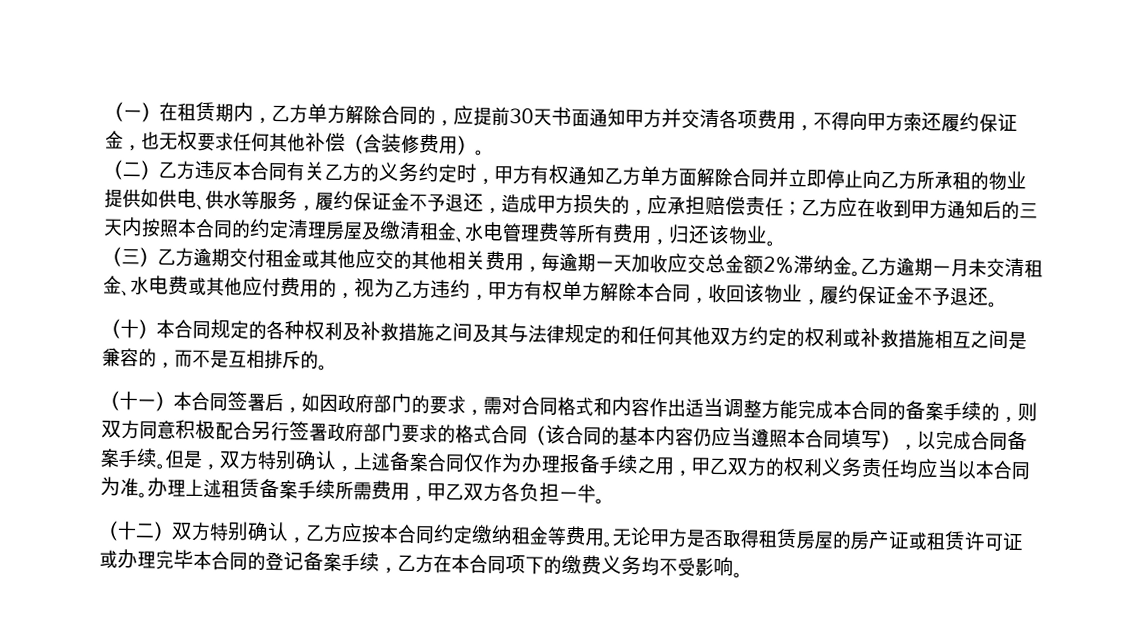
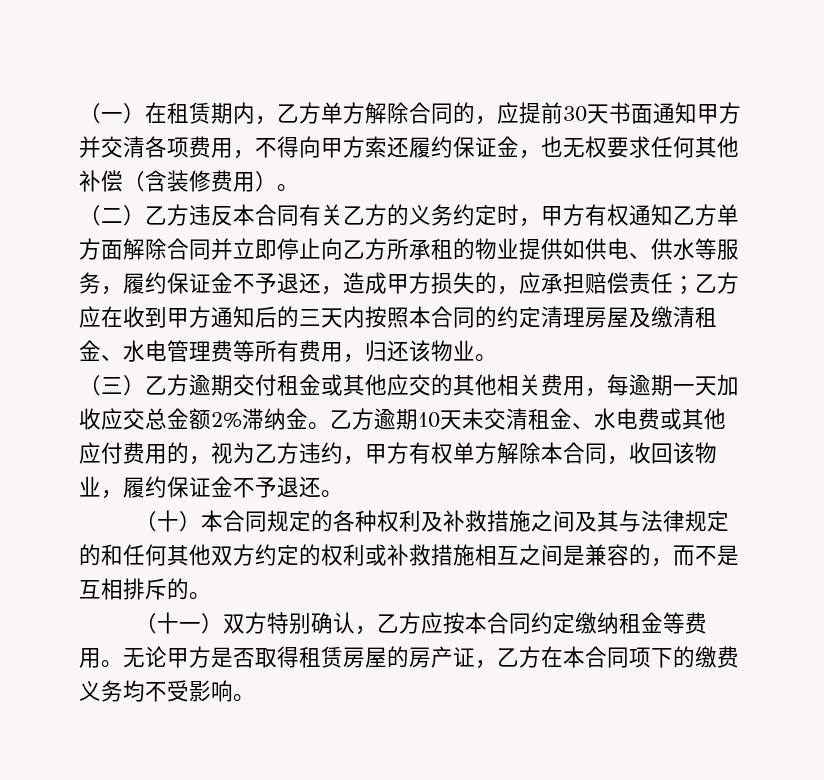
- 乙方逾期一月未交清租金、水电费或其他应付费用的，视为乙方违约，甲方有权单方解除本合同，收回该物业，履约保证金不予退还。
+ 乙方逾期10天未交清租金、水电费或其他应付费用的，视为乙方违约，甲方有权单方解除本合同，收回该物业，履约保证金不予退还。
- （十一）本合同签署后，如因政府部门的要求，需对合同格式和内容作出适当调整方能完成本合同的备案手续的，则双方同意积极配合另行签署政府部门要求的格式合同（该合同的基本内容仍应当遵照本合同填写），以完成合同备案手续。但是，双方特别确认，上述备案合同仅作为办理报备手续之用，甲乙双方的权利义务责任均应当以本合同为准。办理上述租赁备案手续所需费用，甲乙双方各负担一半。
- （十二）双方特别确认，乙方应按本合同约定缴纳租金等费用。
+ （十一）双方特别确认，乙方应按本合同约定缴纳租金等费用。
- 无论甲方是否取得租赁房屋的房产证或租赁许可证或办理完毕本合同的登记备案手续，乙方在本合同项下的缴费义务均不受影响。
+ 无论甲方是否取得租赁房屋的房产证，乙方在本合同项下的缴费义务均不受影响。

